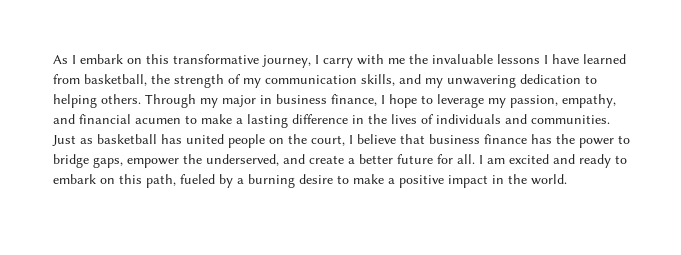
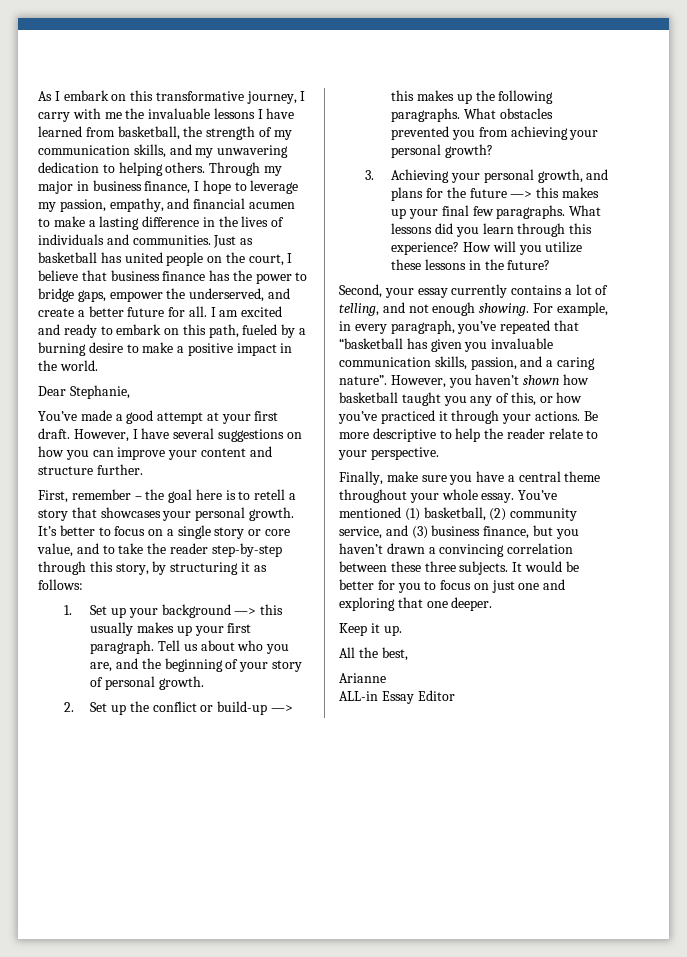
+ Dear Stephanie,
+ You’ve made a good attempt at your first draft. However, I have several suggestions on how you can improve your content and structure further.
+ First, remember – the goal here is to retell a story that showcases your personal growth. It’s better to focus on a single story or core value, and to take the reader step-by-step through this story, by structuring it as follows:
+ 1. Set up your background —> this usually makes up your first paragraph. Tell us about who you are, and the beginning of your story of personal growth.
+ 2. Set up the conflict or build-up —> this makes up the following paragraphs. What obstacles prevented you from achieving your personal growth?
+ 3. Achieving your personal growth, and plans for the future —> this makes up your final few paragraphs. What lessons did you learn through this experience? How will you utilize these lessons in the future?
+ Second, your essay currently contains a lot of telling, and not enough showing. For example, in every paragraph, you’ve repeated that “basketball has given you invaluable communication skills, passion, and a caring nature”. However, you haven’t shown how basketball taught you any of this, or how you’ve practiced it through your actions. Be more descriptive to help the reader relate to your perspective.
+ Finally, make sure you have a central theme throughout your whole essay. You’ve mentioned (1) basketball, (2) community service, and (3) business finance, but you haven’t drawn a convincing correlation between these three subjects. It would be better for you to focus on just one and exploring that one deeper.
+ Keep it up.
+ All the best,
+ Arianne
+ ALL-in Essay Editor

